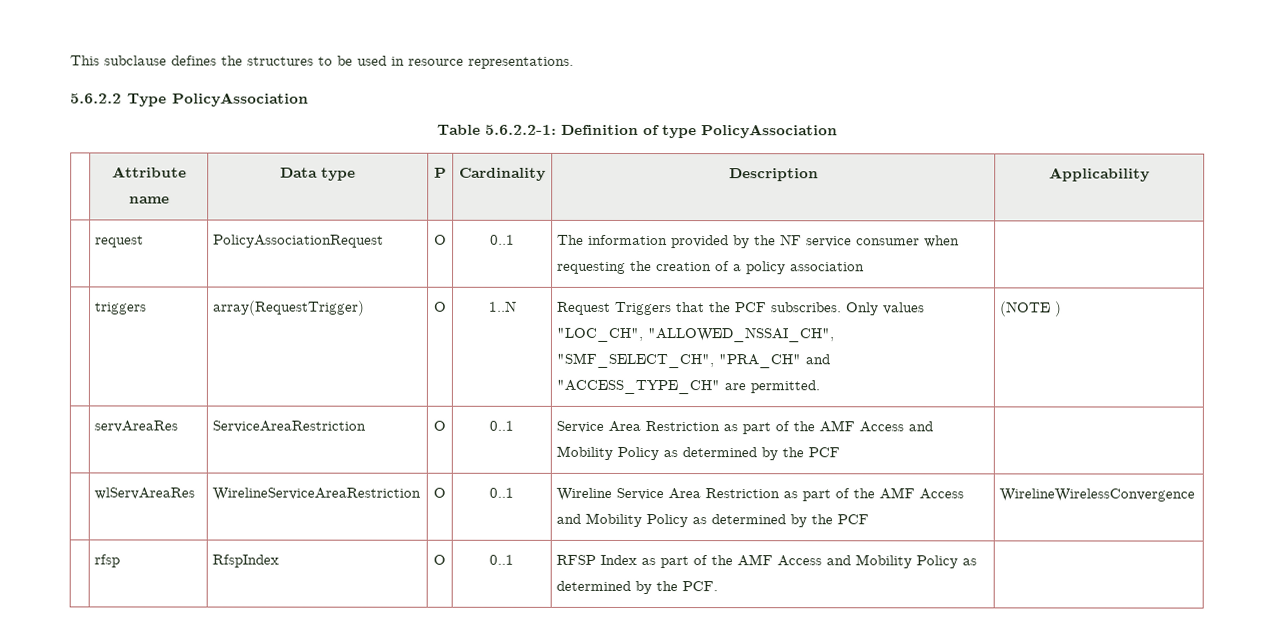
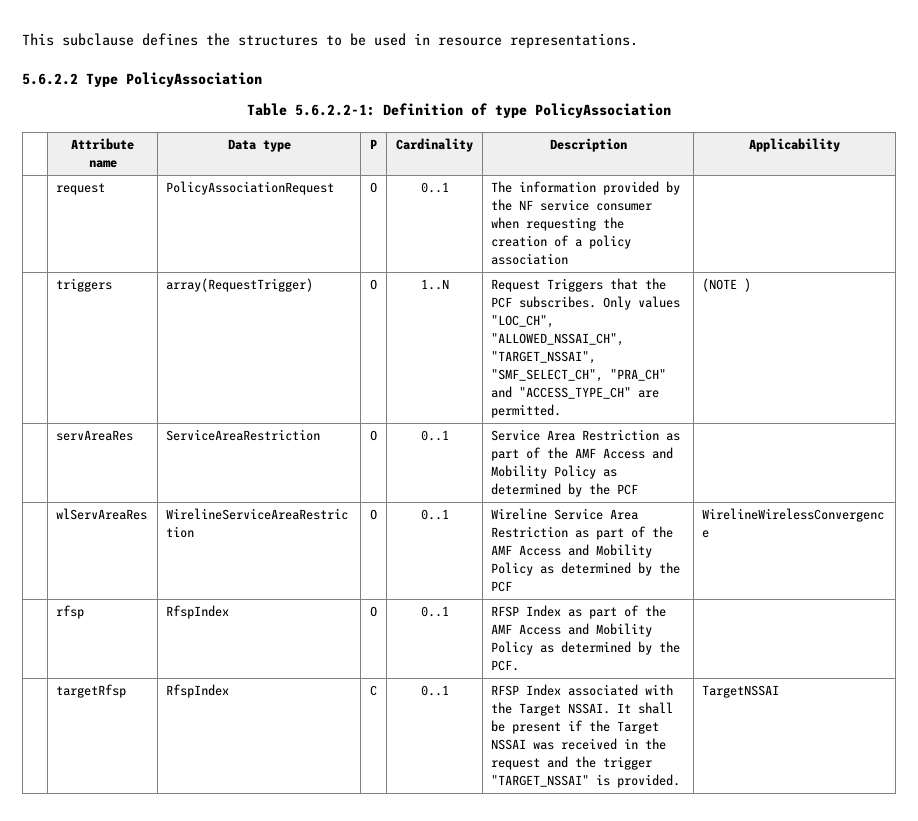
- | triggers | array(RequestTrigger) | O | 1..N | Request Triggers that the PCF subscribes. Only values "LOC_CH", "ALLOWED_NSSAI_CH", "SMF_SELECT_CH", "PRA_CH" and "ACCESS_TYPE_CH" are permitted. | (NOTE )
+ | triggers | array(RequestTrigger) | O | 1..N | Request Triggers that the PCF subscribes. Only values "LOC_CH", "ALLOWED_NSSAI_CH", "TARGET_NSSAI", "SMF_SELECT_CH", "PRA_CH" and "ACCESS_TYPE_CH" are permitted. | (NOTE )
+ | targetRfsp | RfspIndex | C | 0..1 | RFSP Index associated with the Target NSSAI. It shall be present if the Target NSSAI was received in the request and the trigger "TARGET_NSSAI" is provided. | TargetNSSAI

